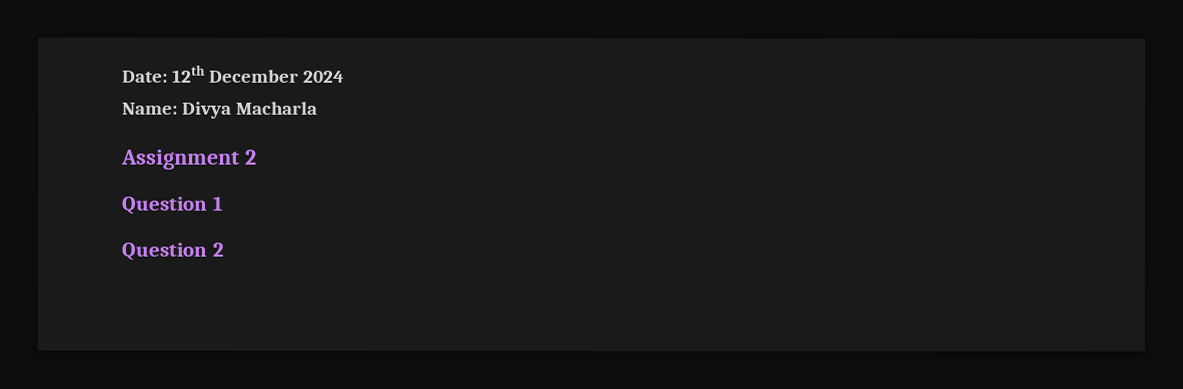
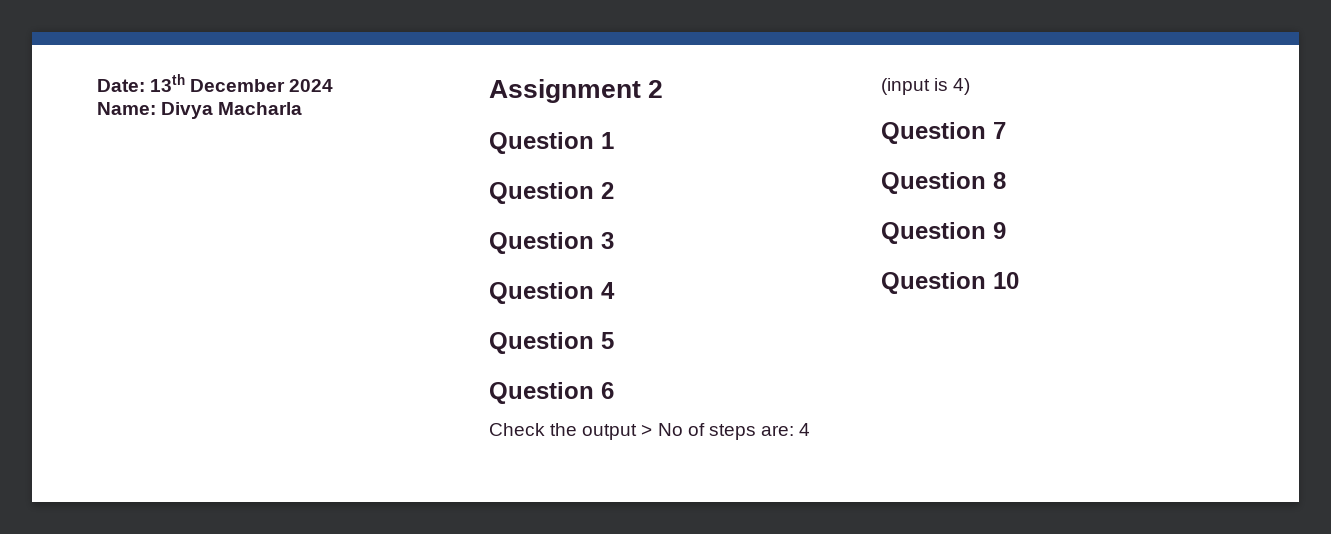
- Date: 12th December 2024
+ Date: 13th December 2024
+ Question 3
+ Question 4
+ Question 5
+ Question 6
+ Check the output > No of steps are: 4 (input is 4)
+ Question 7
+ Question 8
+ Question 9
+ Question 10

